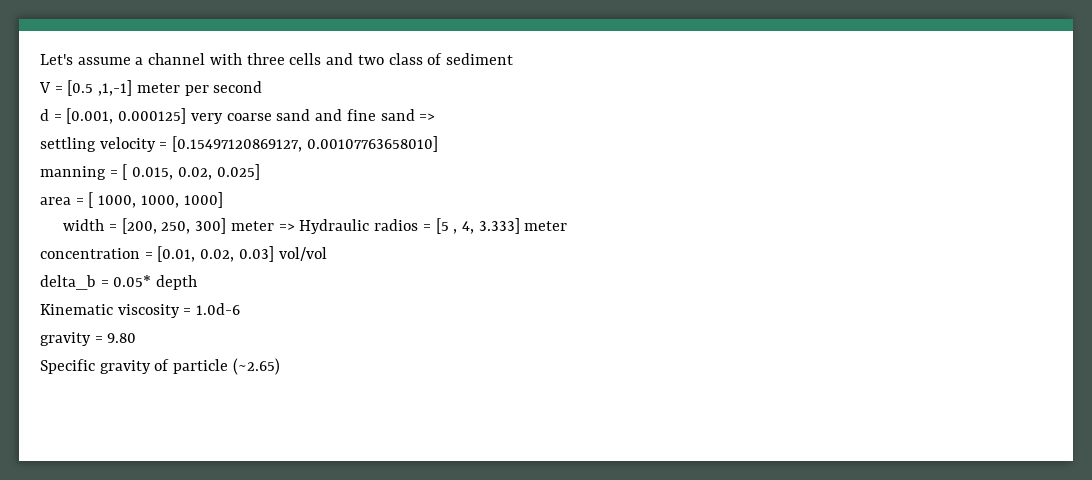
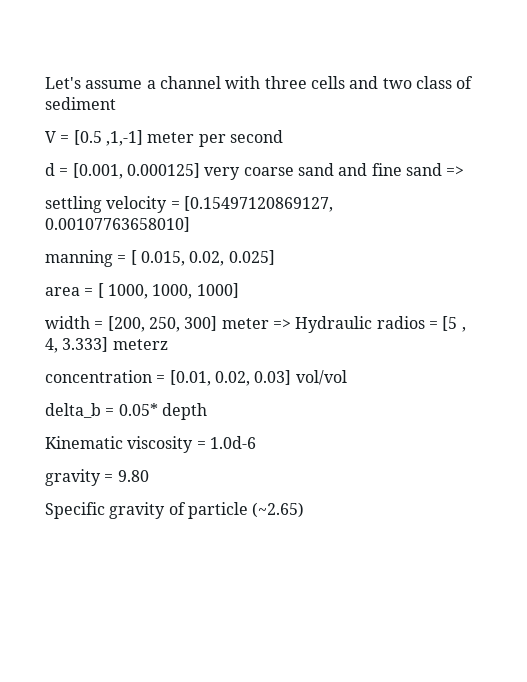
- width = [200, 250, 300] meter => Hydraulic radios = [5 , 4, 3.333] meter
+ width = [200, 250, 300] meter => Hydraulic radios = [5 , 4, 3.333] meterz

